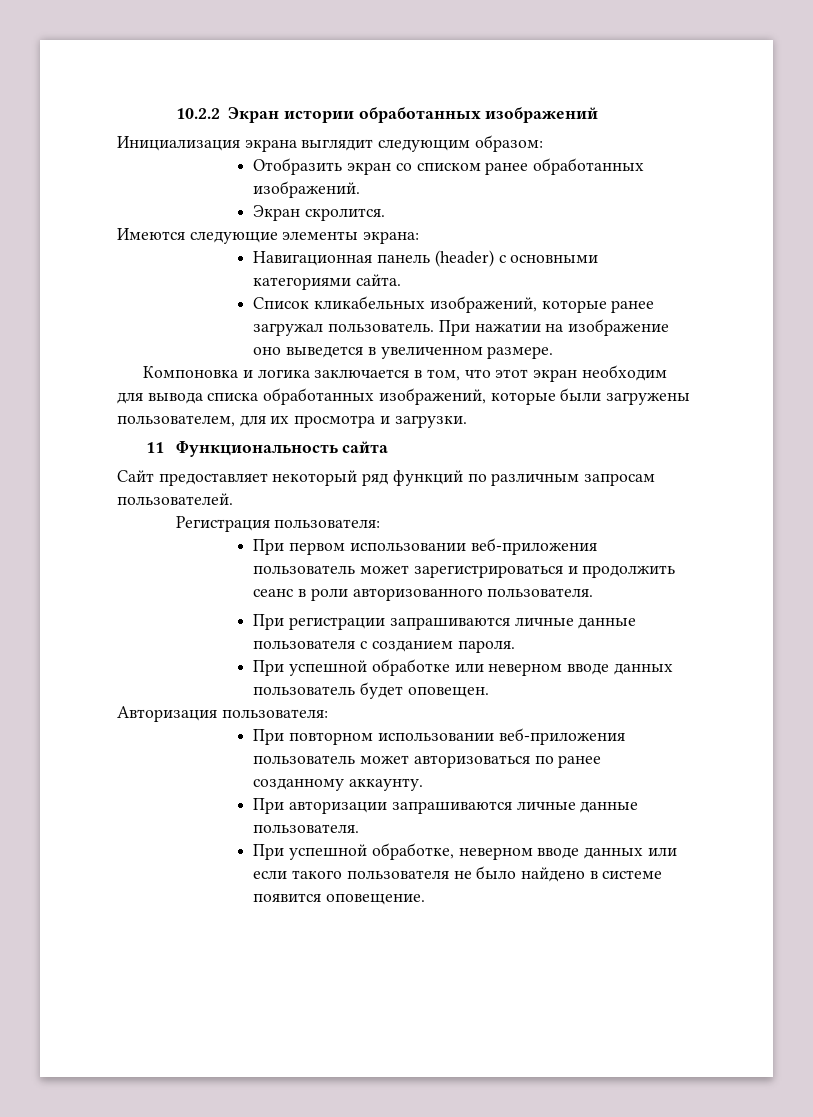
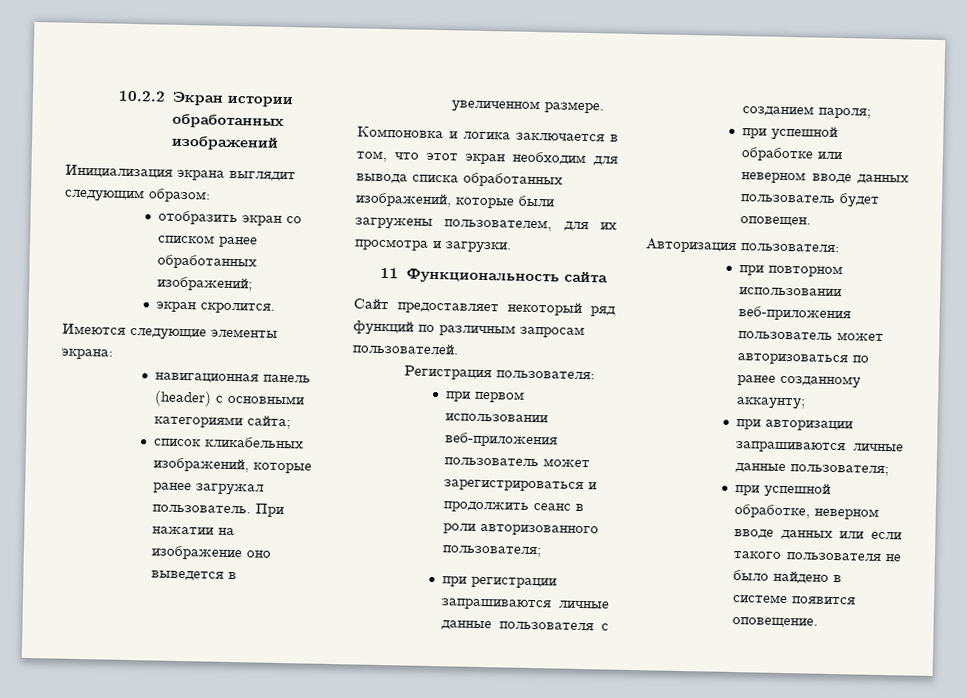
- Отобразить экран со списком ранее обработанных изображений.
- Экран скролится.
+ отобразить экран со списком ранее обработанных изображений;
+ экран скролится.
- Навигационная панель (header) с основными категориями сайта.
- Список кликабельных изображений, которые ранее загружал пользователь.
+ навигационная панель (header) с основными категориями сайта;
+ список кликабельных изображений, которые ранее загружал пользователь.
- При первом использовании веб-приложения пользователь может зарегистрироваться и продолжить сеанс в роли авторизованного пользователя.
- При регистрации запрашиваются личные данные пользователя с созданием пароля.
- При успешной обработке или неверном вводе данных пользователь будет оповещен.
+ при первом использовании веб-приложения пользователь может зарегистрироваться и продолжить сеанс в роли авторизованного пользователя;
+ при регистрации запрашиваются личные данные пользователя с созданием пароля;
+ при успешной обработке или неверном вводе данных пользователь будет оповещен.
- При повторном использовании веб-приложения пользователь может авторизоваться по ранее созданному аккаунту.
- При авторизации запрашиваются личные данные пользователя.
- При успешной обработке, неверном вводе данных или если такого пользователя не было найдено в системе появится оповещение.
+ при повторном использовании веб-приложения пользователь может авторизоваться по ранее созданному аккаунту;
+ при авторизации запрашиваются личные данные пользователя;
+ при успешной обработке, неверном вводе данных или если такого пользователя не было найдено в системе появится оповещение.

